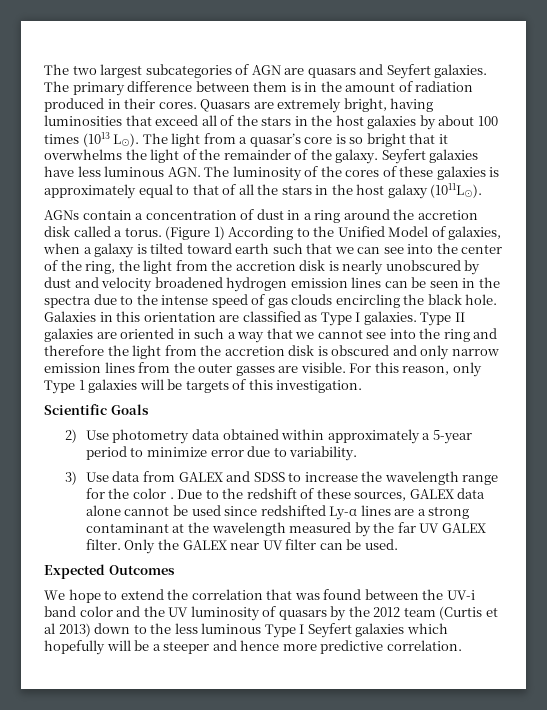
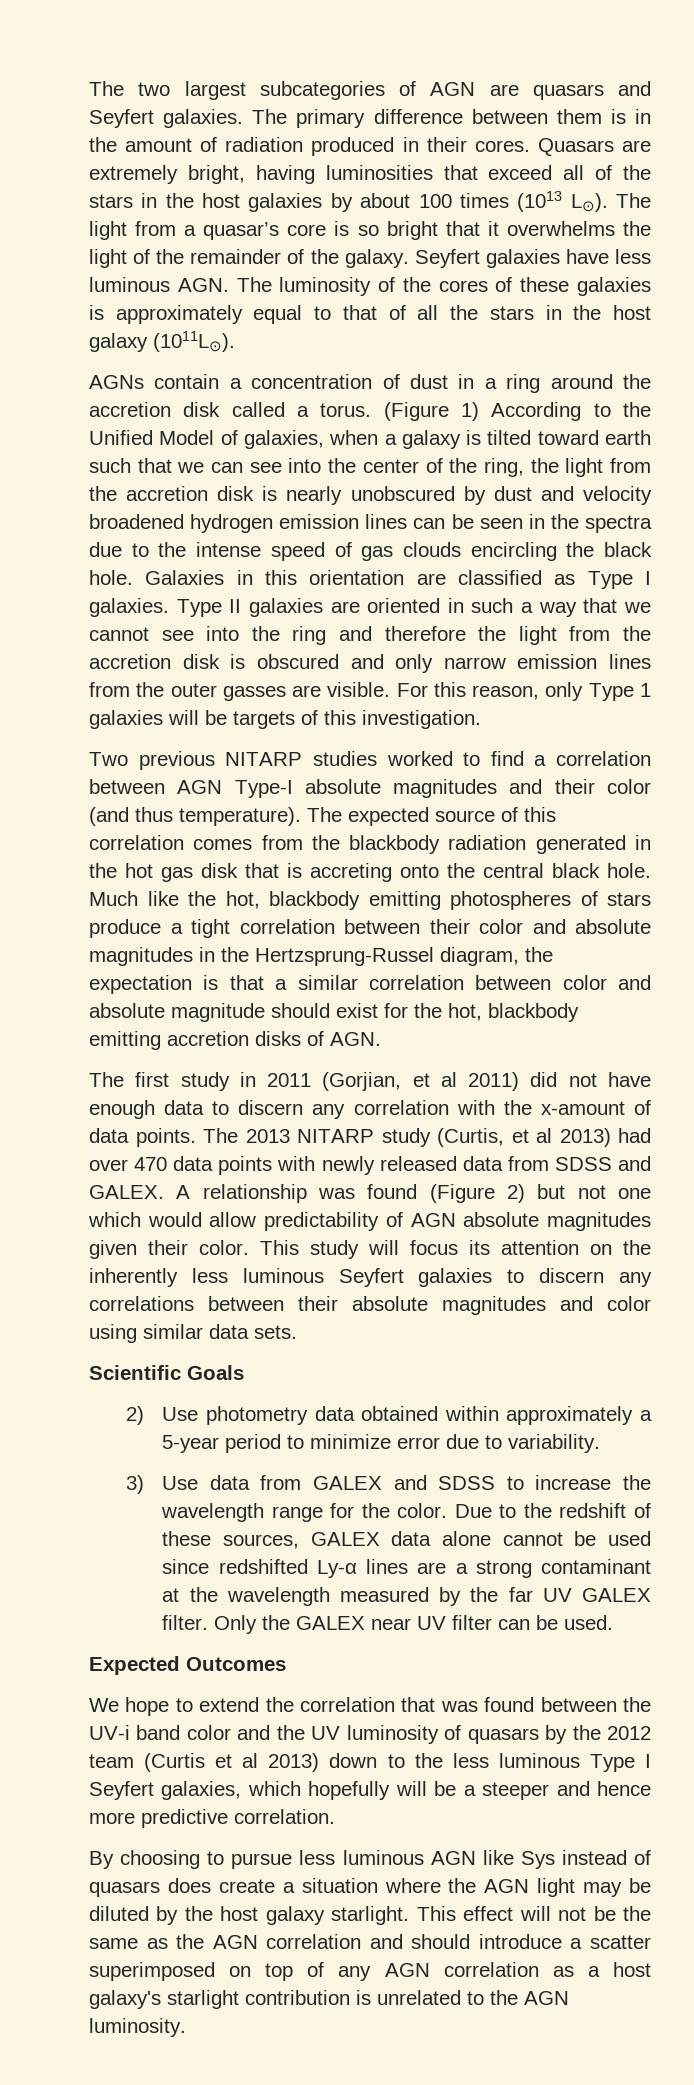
+ Two previous NITARP studies worked to find a correlation between AGN Type-I absolute magnitudes and their color (and thus temperature). The expected source of this correlation comes from the blackbody radiation generated in the hot gas disk that is accreting onto the central black hole. Much like the hot, blackbody emitting photospheres of stars produce a tight correlation between their color and absolute magnitudes in the Hertzsprung-Russel diagram, the expectation is that a similar correlation between color and absolute magnitude should exist for the hot, blackbody emitting accretion disks of AGN.
+ The first study in 2011 (Gorjian, et al 2011) did not have enough data to discern any correlation with the x-amount of data points. The 2013 NITARP study (Curtis, et al 2013) had over 470 data points with newly released data from SDSS and GALEX. A relationship was found (Figure 2) but not one which would allow predictability of AGN absolute magnitudes given their color. This study will focus its attention on the inherently less luminous Seyfert galaxies to discern any correlations between their absolute magnitudes and color using similar data sets.
- 3) Use data from GALEX and SDSS to increase the wavelength range for the color .
+ 3) Use data from GALEX and SDSS to increase the wavelength range for the color.
- We hope to extend the correlation that was found between the UV-i band color and the UV luminosity of quasars by the 2012 team (Curtis et al 2013) down to the less luminous Type I Seyfert galaxies which hopefully will be a steeper and hence more predictive correlation.
+ We hope to extend the correlation that was found between the UV-i band color and the UV luminosity of quasars by the 2012 team (Curtis et al 2013) down to the less luminous Type I Seyfert galaxies, which hopefully will be a steeper and hence more predictive correlation.
+ By choosing to pursue less luminous AGN like Sys instead of quasars does create a situation where the AGN light may be diluted by the host galaxy starlight. This effect will not be the same as the AGN correlation and should introduce a scatter superimposed on top of any AGN correlation as a host galaxy's starlight contribution is unrelated to the AGN luminosity.

